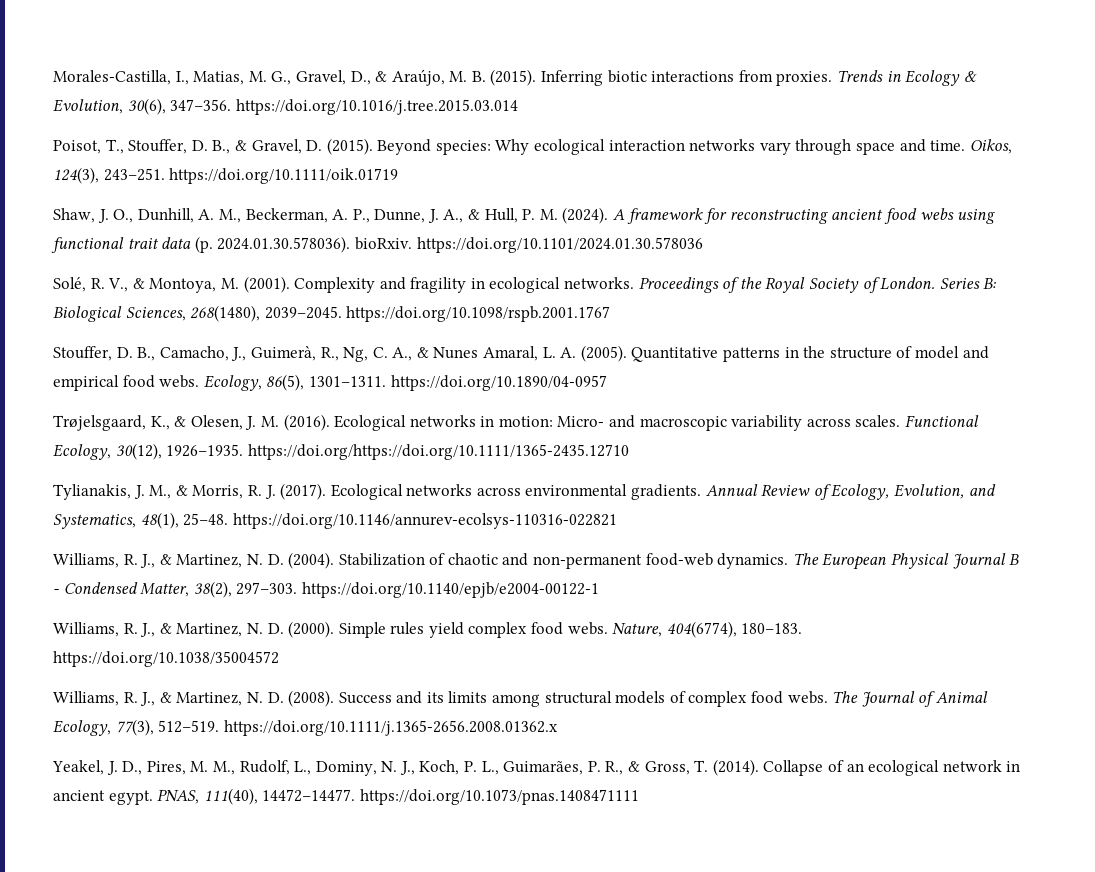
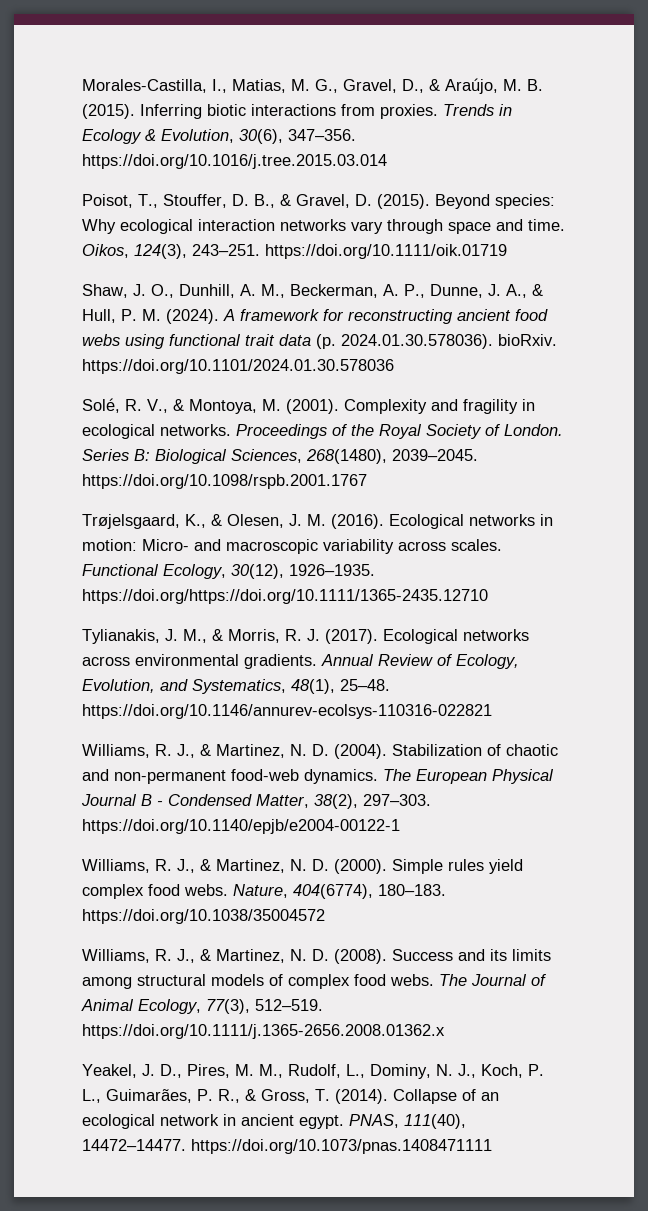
- Stouffer, D. B., Camacho, J., Guimerà, R., Ng, C. A., & Nunes Amaral, L. A. (2005). Quantitative patterns in the structure of model and empirical food webs. Ecology, 86(5), 1301–1311. https://doi.org/10.1890/04-0957

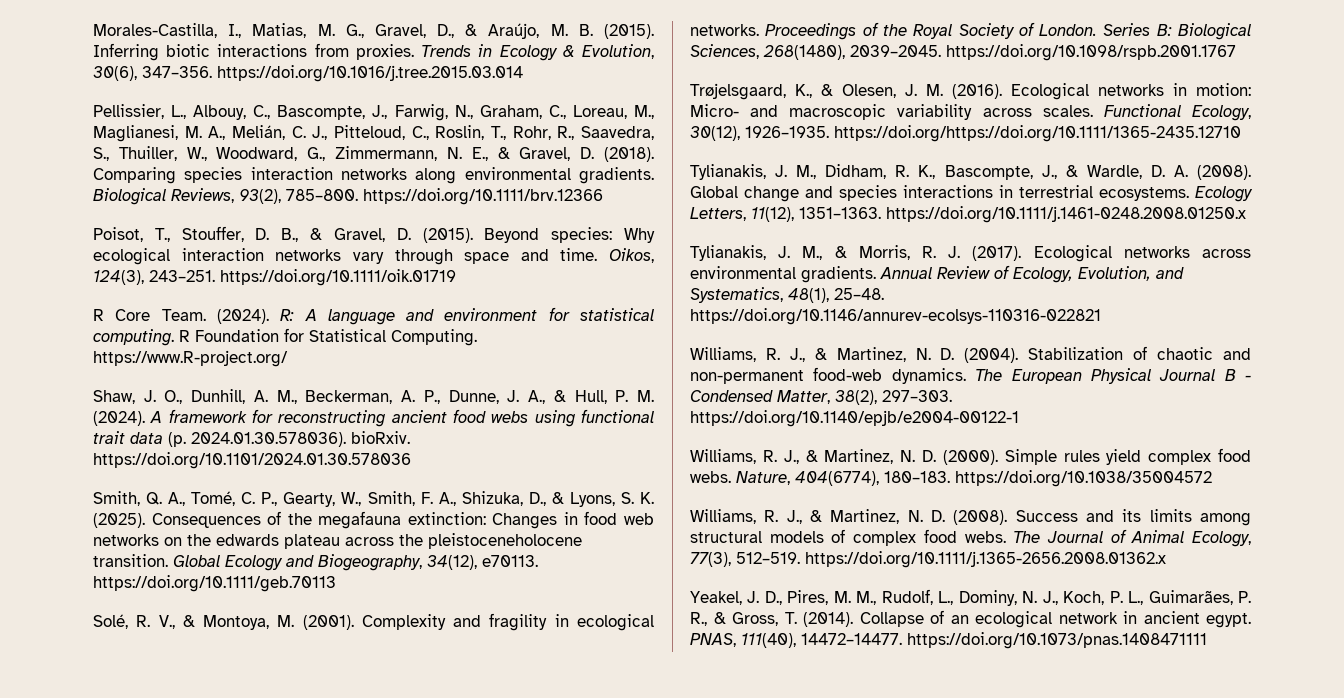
+ Pellissier, L., Albouy, C., Bascompte, J., Farwig, N., Graham, C., Loreau, M., Maglianesi, M. A., Melián, C. J., Pitteloud, C., Roslin, T., Rohr, R., Saavedra, S., Thuiller, W., Woodward, G., Zimmermann, N. E., & Gravel, D. (2018). Comparing species interaction networks along environmental gradients. Biological Reviews, 93(2), 785–800. https://doi.org/10.1111/brv.12366
+ R Core Team. (2024). R: A language and environment for statistical computing. R Foundation for Statistical Computing. https://www.R-project.org/
+ Smith, Q. A., Tomé, C. P., Gearty, W., Smith, F. A., Shizuka, D., & Lyons, S. K. (2025). Consequences of the megafauna extinction: Changes in food web networks on the edwards plateau across the pleistoceneholocene transition. Global Ecology and Biogeography, 34(12), e70113. https://doi.org/10.1111/geb.70113
+ Tylianakis, J. M., Didham, R. K., Bascompte, J., & Wardle, D. A. (2008). Global change and species interactions in terrestrial ecosystems. Ecology Letters, 11(12), 1351–1363. https://doi.org/10.1111/j.1461-0248.2008.01250.x

